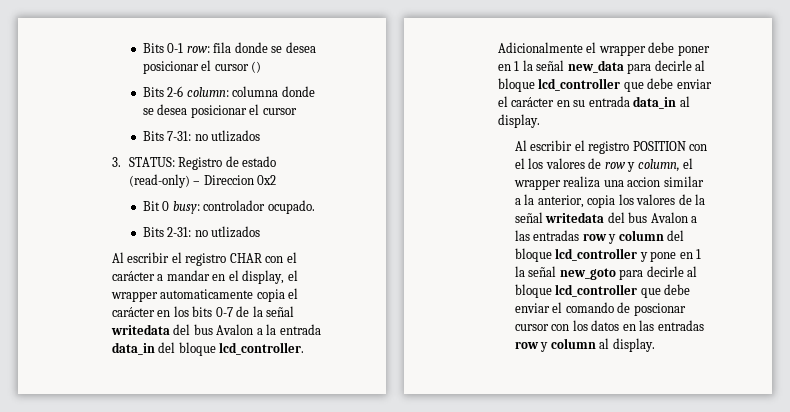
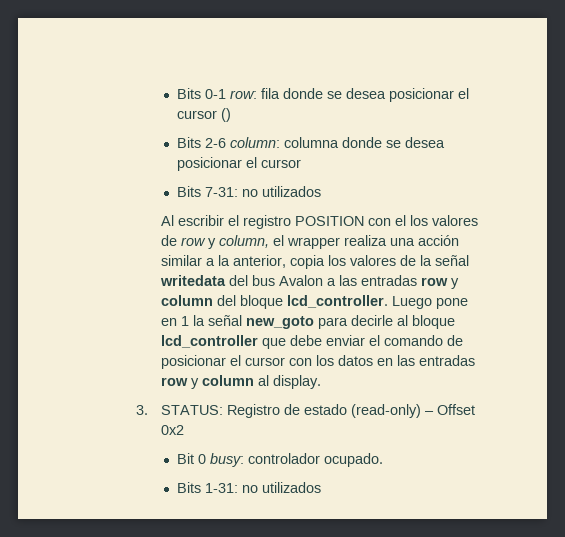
- Bits 7-31: no utlizados
- 3. STATUS: Registro de estado (read-only) – Direccion 0x2
- Bit 0 busy: controlador ocupado.
- Bits 2-31: no utlizados
- Al escribir el registro CHAR con el carácter a mandar en el display, el wrapper automaticamente copia el carácter en los bits 0-7 de la señal writedata del bus Avalon a la entrada data_in del bloque lcd_controller. Adicionalmente el wrapper debe poner en 1 la señal new_data para decirle al bloque lcd_controller que debe enviar el carácter en su entrada data_in al display.
+ Bits 7-31: no utilizados
- Al escribir el registro POSITION con el los valores de row y column, el wrapper realiza una accion similar a la anterior, copia los valores de la señal writedata del bus Avalon a las entradas row y column del bloque lcd_controller y pone en 1 la señal new_goto para decirle al bloque lcd_controller que debe enviar el comando de poscionar cursor con los datos en las entradas row y column al display.
+ Al escribir el registro POSITION con el los valores de row y column, el wrapper realiza una acción similar a la anterior, copia los valores de la señal writedata del bus Avalon a las entradas row y column del bloque lcd_controller. Luego pone en 1 la señal new_goto para decirle al bloque lcd_controller que debe enviar el comando de posicionar el cursor con los datos en las entradas row y column al display.
+ 3. STATUS: Registro de estado (read-only) – Offset 0x2
+ Bit 0 busy: controlador ocupado.
+ Bits 1-31: no utilizados

